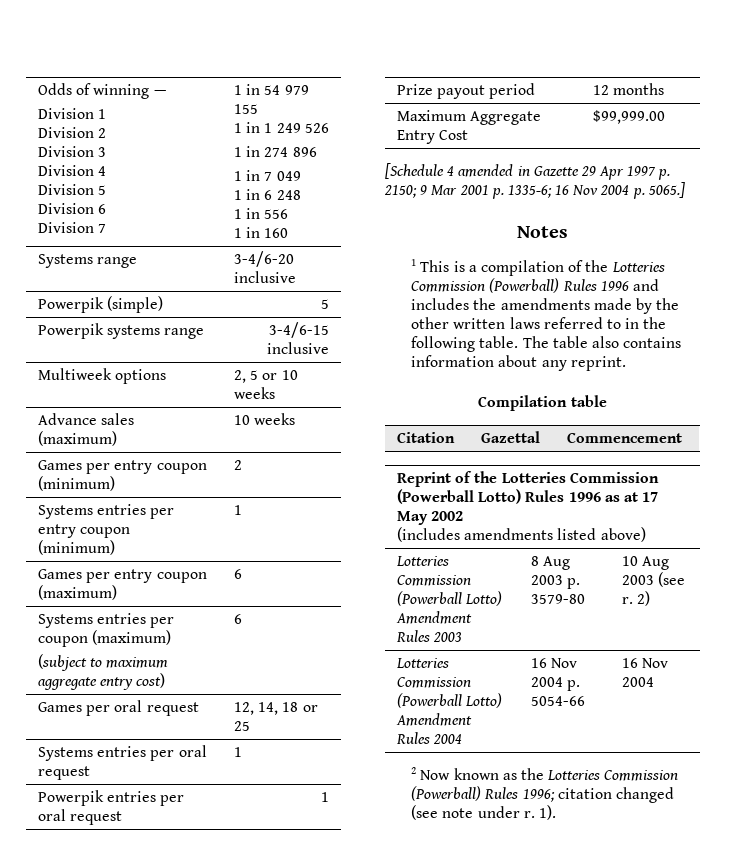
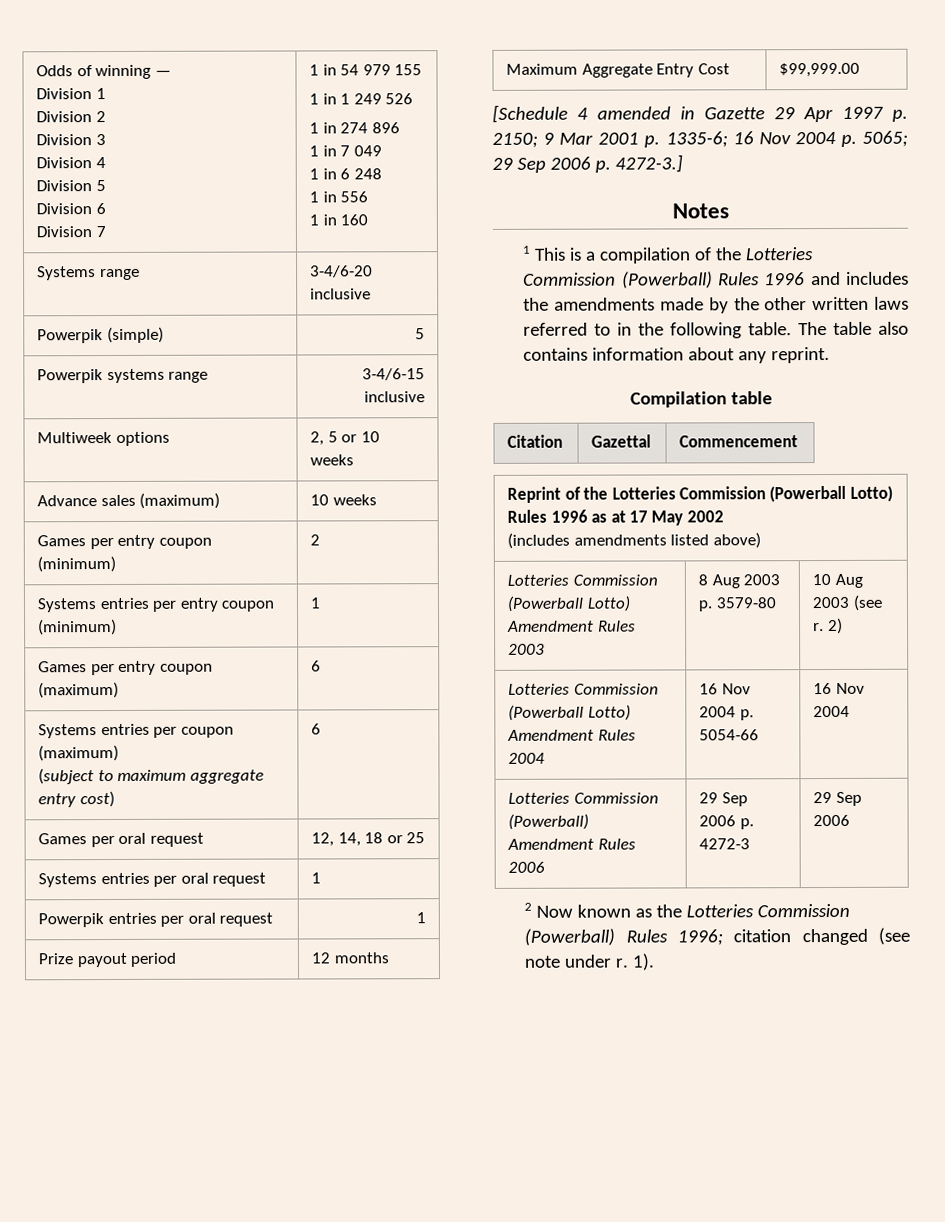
- [Schedule 4 amended in Gazette 29 Apr 1997 p. 2150; 9 Mar 2001 p. 1335-6; 16 Nov 2004 p. 5065.]
+ [Schedule 4 amended in Gazette 29 Apr 1997 p. 2150; 9 Mar 2001 p. 1335-6; 16 Nov 2004 p. 5065; 29 Sep 2006 p. 4272-3.]
+ Lotteries Commission (Powerball) Amendment Rules 2006 | 29 Sep 2006 p. 4272-3 | 29 Sep 2006

